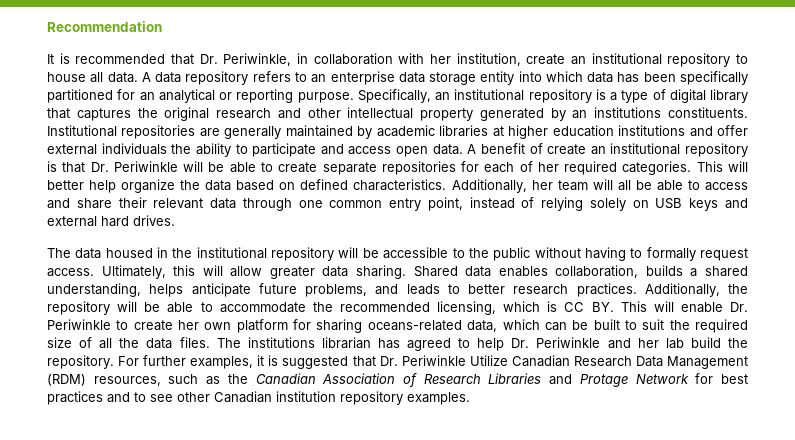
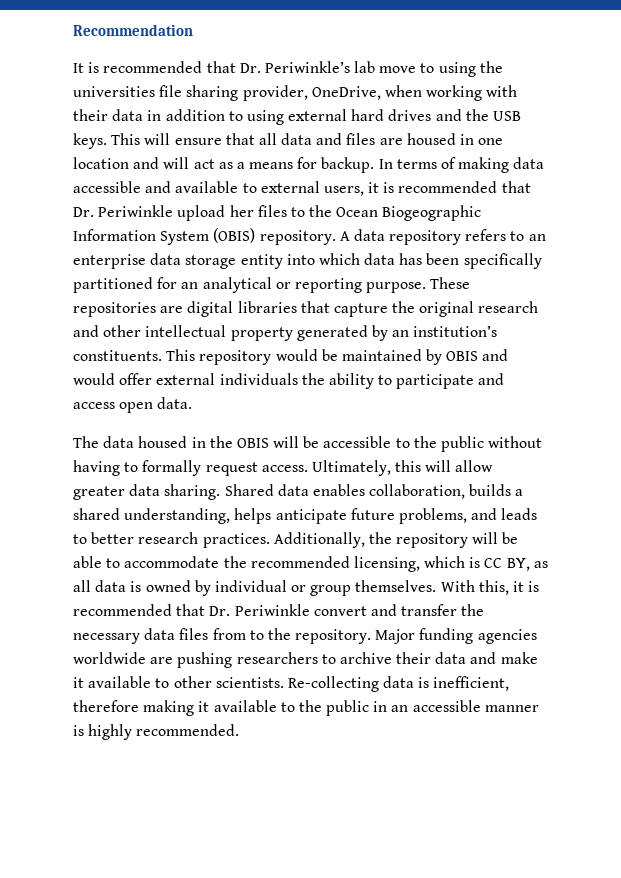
- It is recommended that Dr. Periwinkle, in collaboration with her institution, create an institutional repository to house all data.
+ It is recommended that Dr. Periwinkle’s lab move to using the universities file sharing provider, OneDrive, when working with their data in addition to using external hard drives and the USB keys. This will ensure that all data and files are housed in one location and will act as a means for backup. In terms of making data accessible and available to external users, it is recommended that Dr. Periwinkle upload her files to the Ocean Biogeographic Information System (OBIS) repository.
- Specifically, an institutional repository is a type of digital library that captures the original research and other intellectual property generated by an institutions constituents. Institutional repositories are generally maintained by academic libraries at higher education institutions and offer external individuals the ability to participate and access open data. A benefit of create an institutional repository is that Dr. Periwinkle will be able to create separate repositories for each of her required categories. This will better help organize the data based on defined characteristics. Additionally, her team will all be able to access and share their relevant data through one common entry point, instead of relying solely on USB keys and external hard drives.
+ These repositories are digital libraries that capture the original research and other intellectual property generated by an institution’s constituents. This repository would be maintained by OBIS and would offer external individuals the ability to participate and access open data.
- The data housed in the institutional repository will be accessible to the public without having to formally request access.
+ The data housed in the OBIS will be accessible to the public without having to formally request access.
- Additionally, the repository will be able to accommodate the recommended licensing, which is CC BY. This will enable Dr. Periwinkle to create her own platform for sharing oceans-related data, which can be built to suit the required size of all the data files. The institutions librarian has agreed to help Dr. Periwinkle and her lab build the repository. For further examples, it is suggested that Dr. Periwinkle Utilize Canadian Research Data Management (RDM) resources, such as the Canadian Association of Research Libraries and Protage Network for best practices and to see other Canadian institution repository examples.
+ Additionally, the repository will be able to accommodate the recommended licensing, which is CC BY, as all data is owned by individual or group themselves. With this, it is recommended that Dr. Periwinkle convert and transfer the necessary data files from to the repository. Major funding agencies worldwide are pushing researchers to archive their data and make it available to other scientists. Re-collecting data is inefficient, therefore making it available to the public in an accessible manner is highly recommended.

